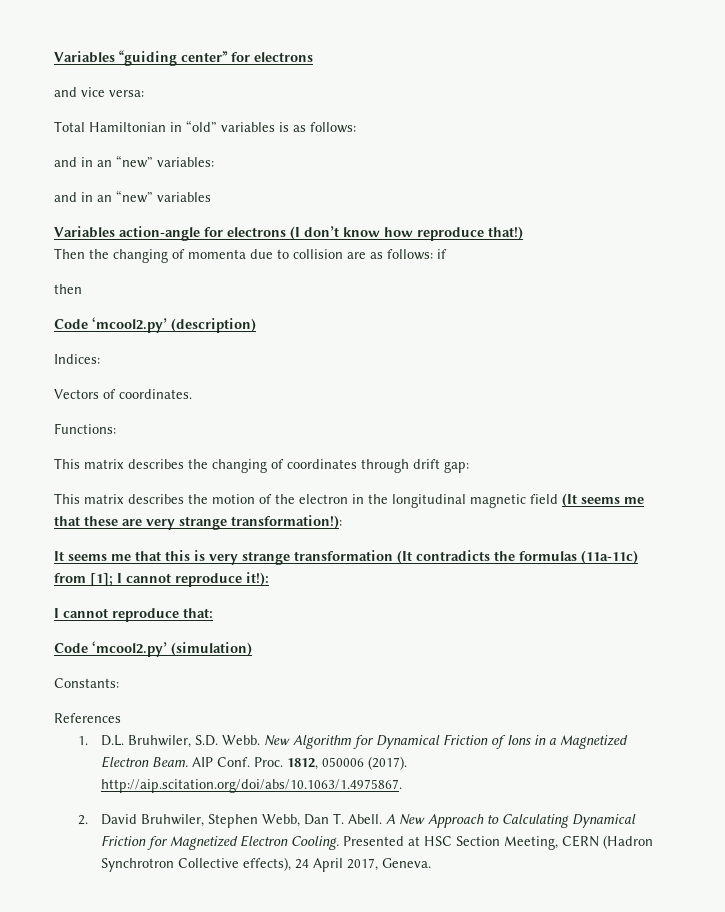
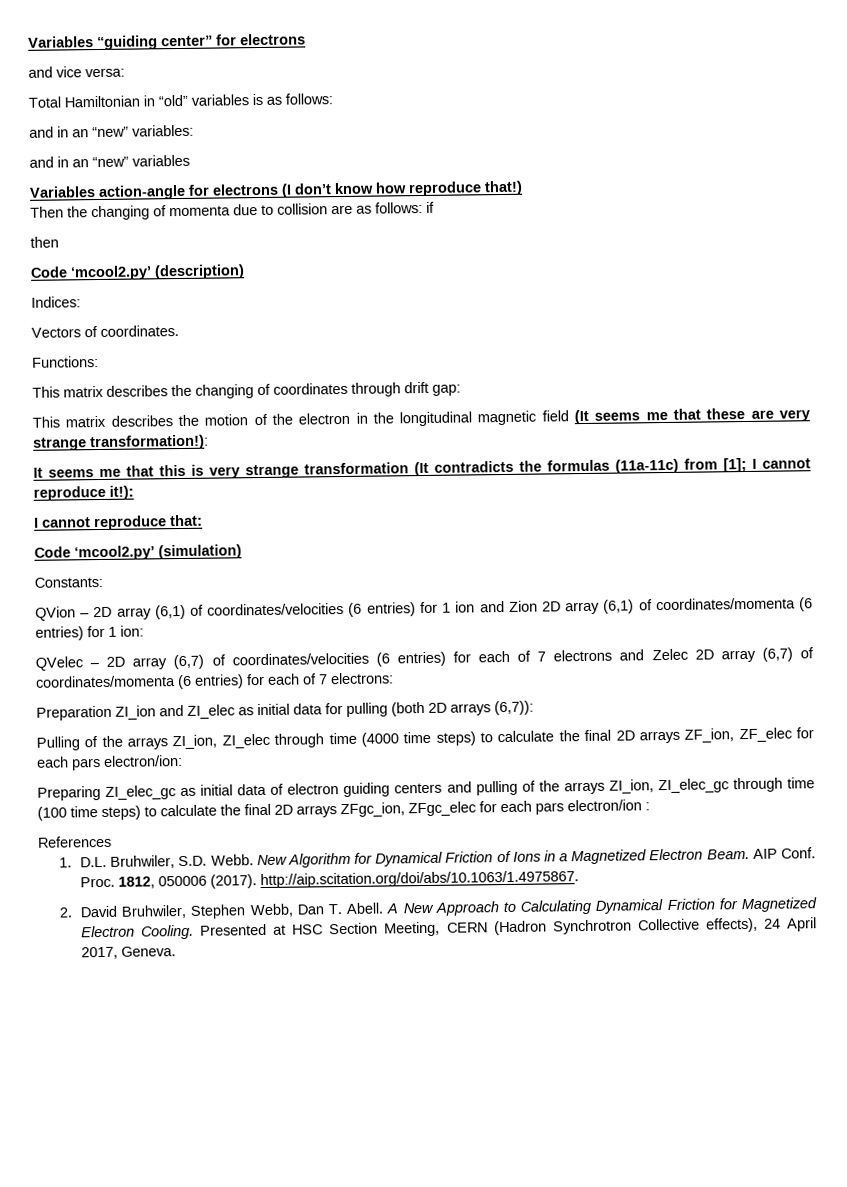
+ QVion – 2D array (6,1) of coordinates/velocities (6 entries) for 1 ion and Zion 2D array (6,1) of coordinates/momenta (6 entries) for 1 ion:
+ QVelec – 2D array (6,7) of coordinates/velocities (6 entries) for each of 7 electrons and Zelec 2D array (6,7) of coordinates/momenta (6 entries) for each of 7 electrons:
+ Preparation ZI_ion and ZI_elec as initial data for pulling (both 2D arrays (6,7)):
+ Pulling of the arrays ZI_ion, ZI_elec through time (4000 time steps) to calculate the final 2D arrays ZF_ion, ZF_elec for each pars electron/ion:
+ Preparing ZI_elec_gc as initial data of electron guiding centers and pulling of the arrays ZI_ion, ZI_elec_gc through time (100 time steps) to calculate the final 2D arrays ZFgc_ion, ZFgc_elec for each pars electron/ion :

